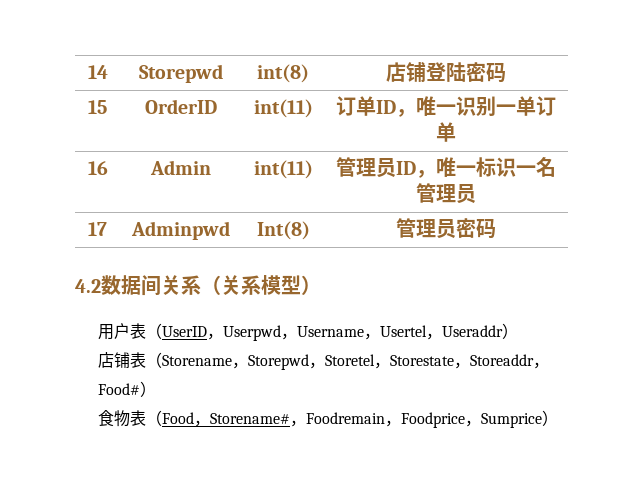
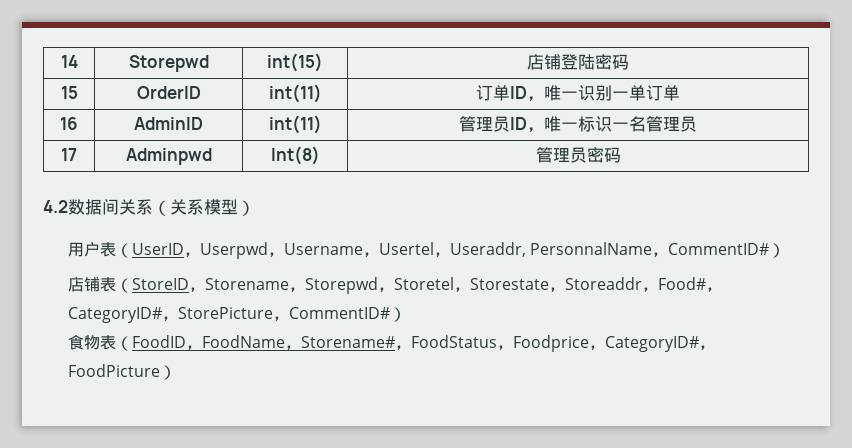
- 14 | Storepwd | int(8) | 店铺登陆密码
+ 14 | Storepwd | int(15) | 店铺登陆密码
- 16 | Admin | int(11) | 管理员ID，唯一标识一名管理员
+ 16 | AdminID | int(11) | 管理员ID，唯一标识一名管理员
- 用户表（UserID，Userpwd，Username，Usertel，Useraddr）
+ 用户表（UserID，Userpwd，Username，Usertel，Useraddr, PersonnalName，CommentID#）
- 店铺表（Storename，Storepwd，Storetel，Storestate，Storeaddr，Food#）
+ 店铺表（StoreID，Storename，Storepwd，Storetel，Storestate，Storeaddr，Food#，CategoryID#，StorePicture，CommentID#）
- 食物表（Food，Storename#，Foodremain，Foodprice，Sumprice）
+ 食物表（FoodID，FoodName，Storename#，FoodStatus，Foodprice，CategoryID#，FoodPicture）

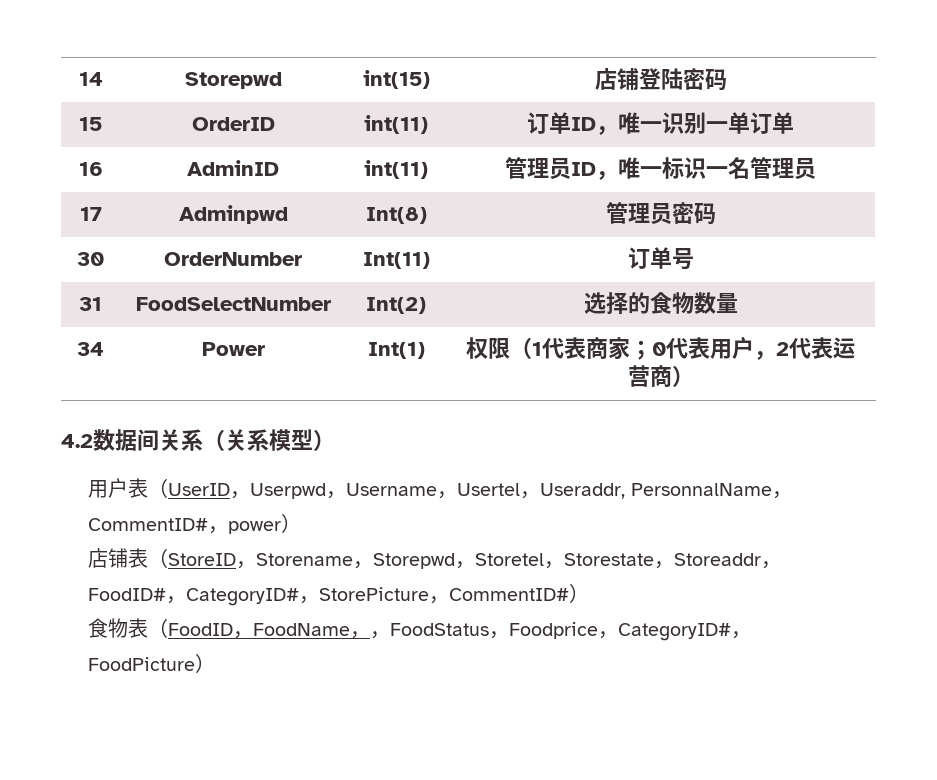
+ 30 | OrderNumber | Int(11) | 订单号
+ 31 | FoodSelectNumber | Int(2) | 选择的食物数量
+ 34 | Power | Int(1) | 权限（1代表商家；0代表用户，2代表运营商）
- 用户表（UserID，Userpwd，Username，Usertel，Useraddr, PersonnalName，CommentID#）
+ 用户表（UserID，Userpwd，Username，Usertel，Useraddr, PersonnalName，CommentID#，power）
- 店铺表（StoreID，Storename，Storepwd，Storetel，Storestate，Storeaddr，Food#，CategoryID#，StorePicture，CommentID#）
+ 店铺表（StoreID，Storename，Storepwd，Storetel，Storestate，Storeaddr，FoodID#，CategoryID#，StorePicture，CommentID#）
- 食物表（FoodID，FoodName，Storename#，FoodStatus，Foodprice，CategoryID#，FoodPicture）
+ 食物表（FoodID，FoodName，，FoodStatus，Foodprice，CategoryID#，FoodPicture）

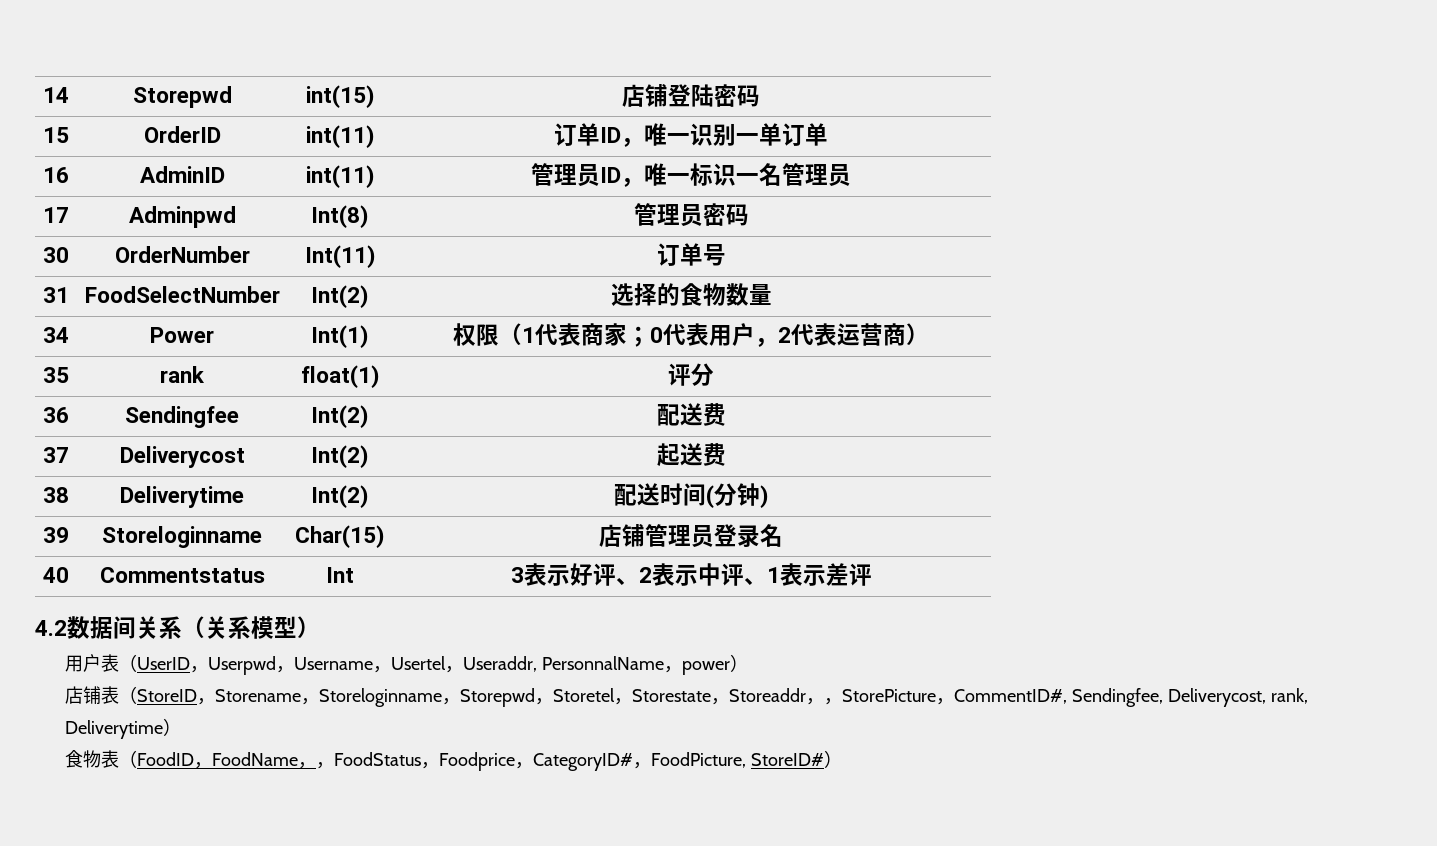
+ 35 | rank | float(1) | 评分
+ 36 | Sendingfee | Int(2) | 配送费
+ 37 | Deliverycost | Int(2) | 起送费
+ 38 | Deliverytime | Int(2) | 配送时间(分钟)
+ 39 | Storeloginname | Char(15) | 店铺管理员登录名
+ 40 | Commentstatus | Int | 3表示好评、2表示中评、1表示差评
- 用户表（UserID，Userpwd，Username，Usertel，Useraddr, PersonnalName，CommentID#，power）
+ 用户表（UserID，Userpwd，Username，Usertel，Useraddr, PersonnalName，power）
- 店铺表（StoreID，Storename，Storepwd，Storetel，Storestate，Storeaddr，FoodID#，CategoryID#，StorePicture，CommentID#）
+ 店铺表（StoreID，Storename，Storeloginname，Storepwd，Storetel，Storestate，Storeaddr，，StorePicture，CommentID#, Sendingfee, Deliverycost, rank, Deliverytime）
- 食物表（FoodID，FoodName，，FoodStatus，Foodprice，CategoryID#，FoodPicture）
+ 食物表（FoodID，FoodName，，FoodStatus，Foodprice，CategoryID#，FoodPicture, StoreID#）

